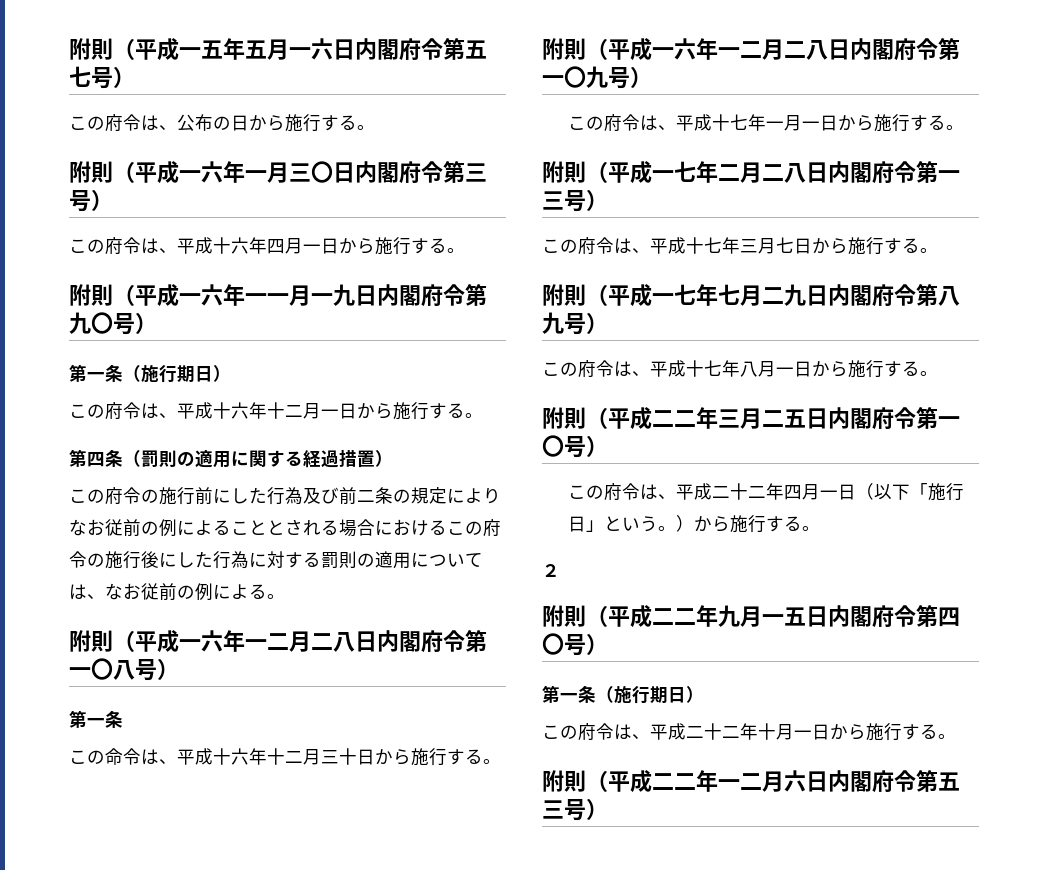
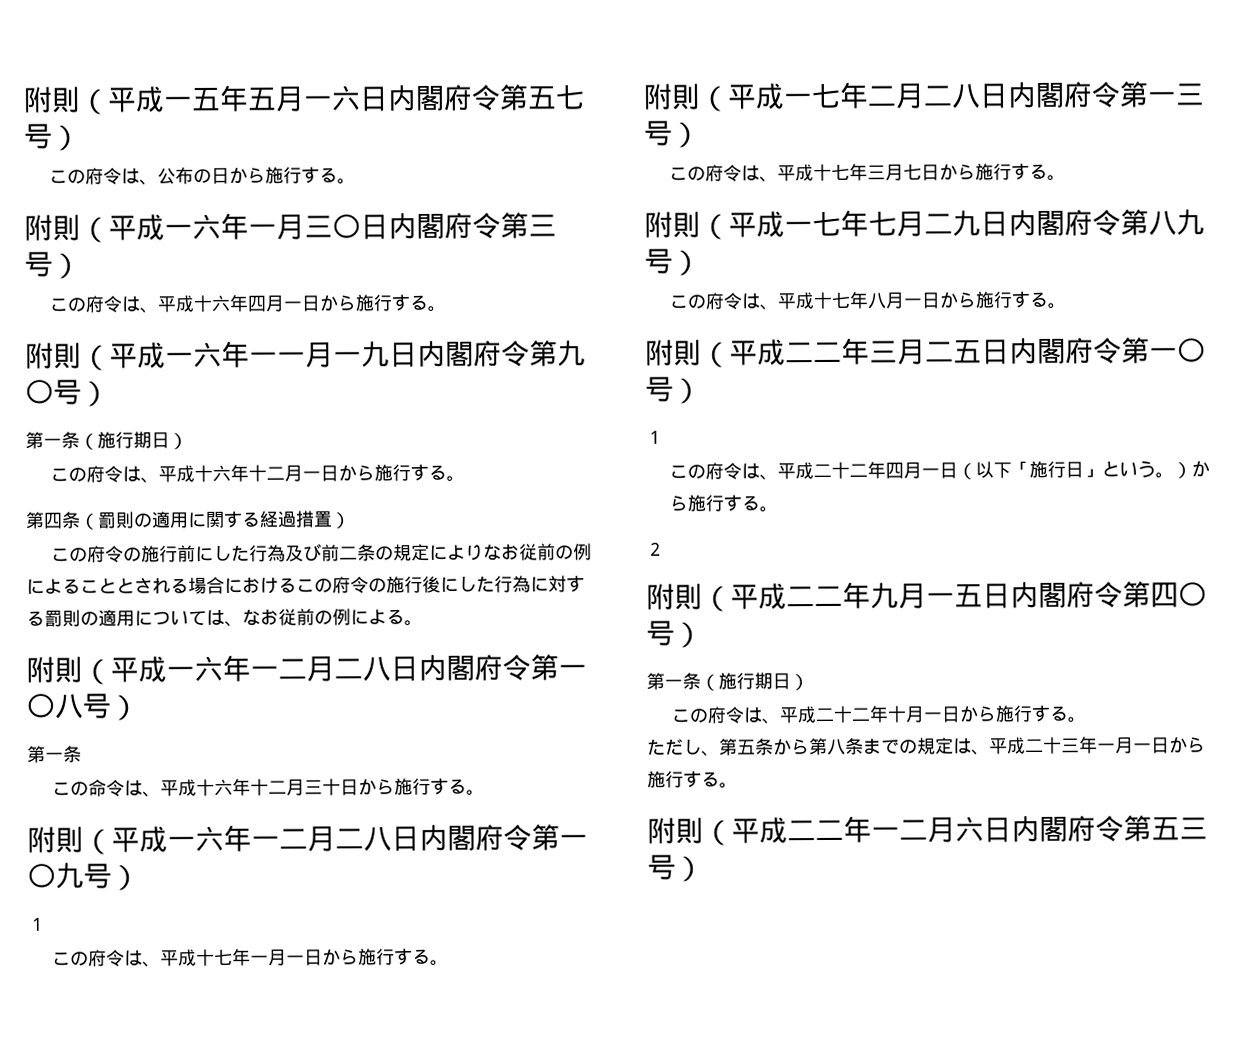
  附則（平成一六年一二月二八日内閣府令第一〇九号）
+ １
  附則（平成二二年三月二五日内閣府令第一〇号）
+ １
+ ただし、第五条から第八条までの規定は、平成二十三年一月一日から施行する。

